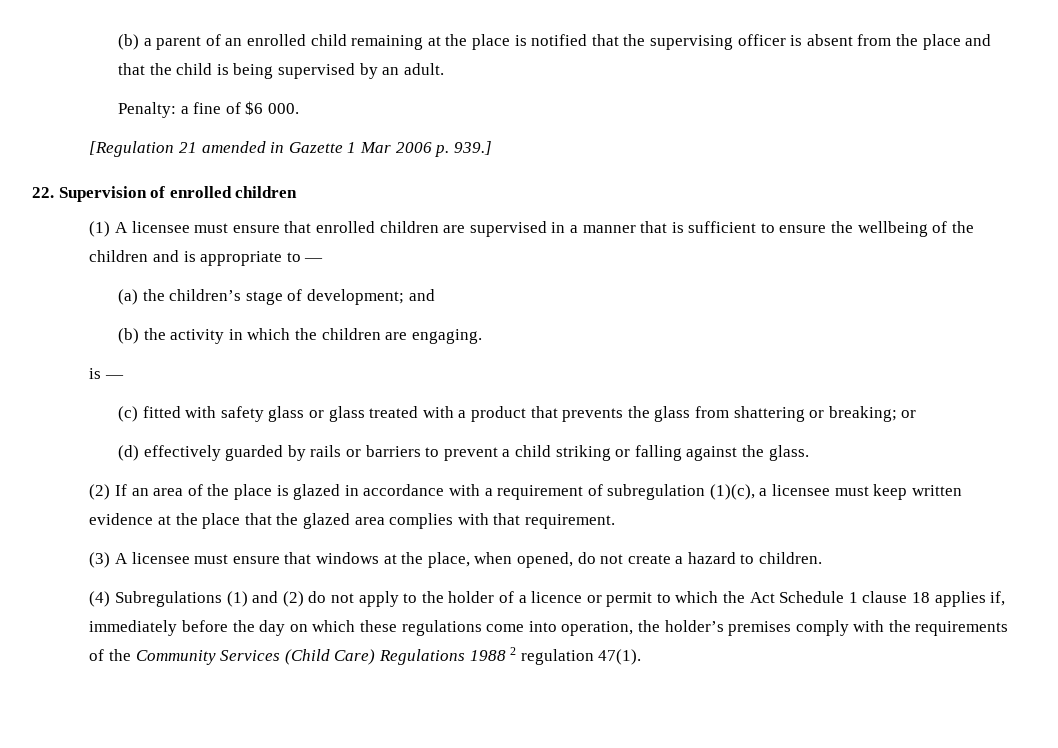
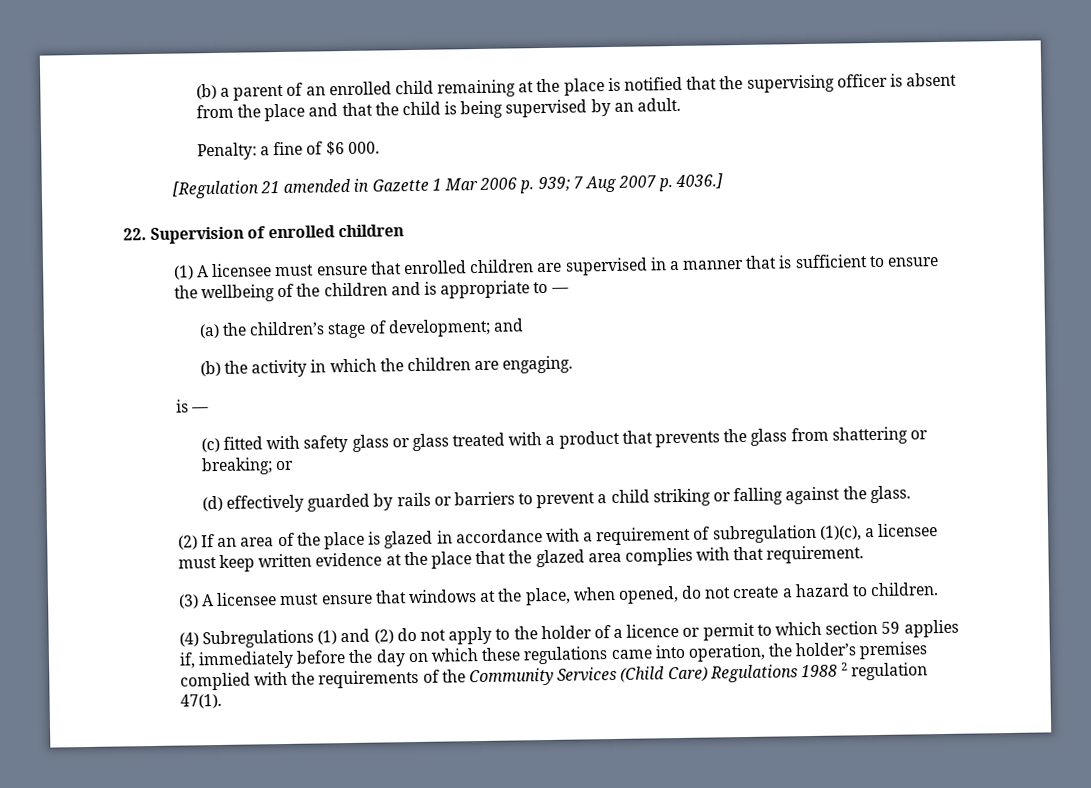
- [Regulation 21 amended in Gazette 1 Mar 2006 p. 939.]
+ [Regulation 21 amended in Gazette 1 Mar 2006 p. 939; 7 Aug 2007 p. 4036.]
- (4) Subregulations (1) and (2) do not apply to the holder of a licence or permit to which the Act Schedule 1 clause 18 applies if, immediately before the day on which these regulations come into operation, the holder’s premises comply with the requirements of the Community Services (Child Care) Regulations 1988 2 regulation 47(1).
+ (4) Subregulations (1) and (2) do not apply to the holder of a licence or permit to which section 59 applies if, immediately before the day on which these regulations came into operation, the holder’s premises complied with the requirements of the Community Services (Child Care) Regulations 1988 2 regulation 47(1).

